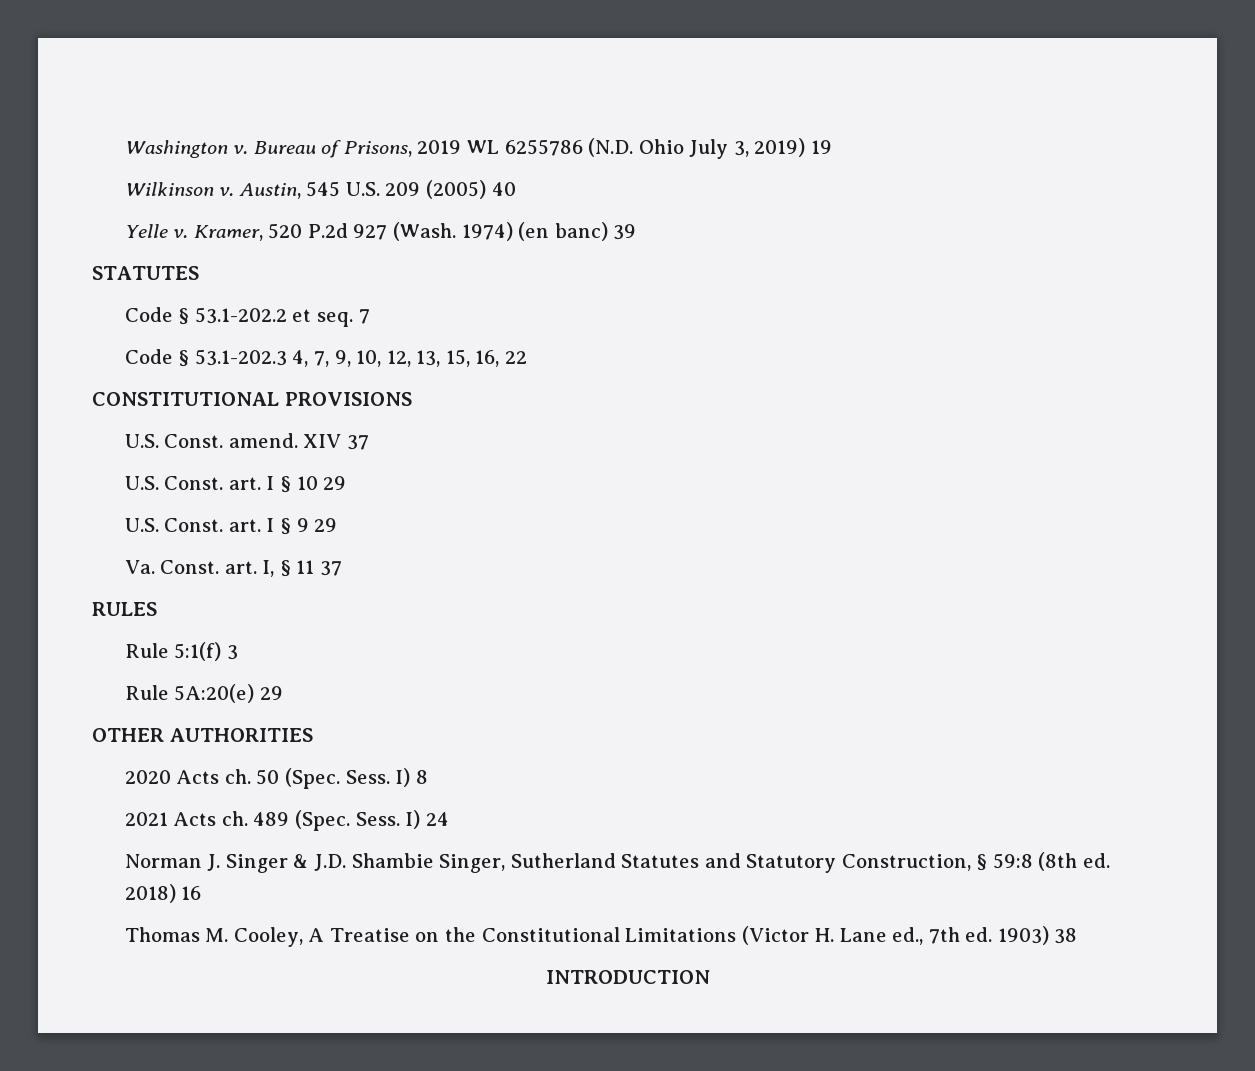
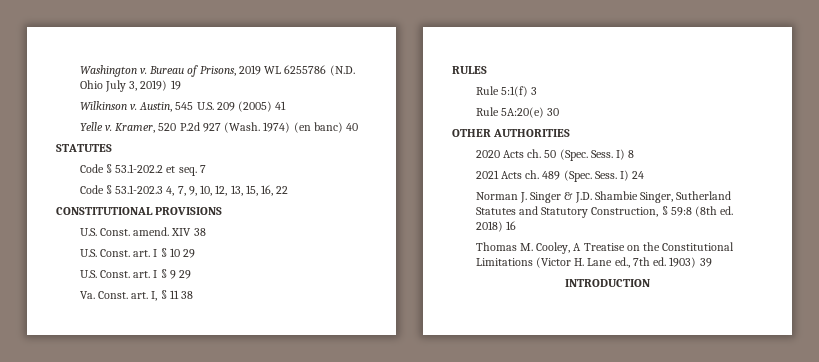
- Austin, 545 U.S. 209 (2005) 40
+ Austin, 545 U.S. 209 (2005) 41
- 1974) (en banc) 39
+ 1974) (en banc) 40
- XIV 37
+ XIV 38
- Va. Const. art. I, § 11 37
+ Va. Const. art. I, § 11 38
- Rule 5A:20(e) 29
+ Rule 5A:20(e) 30
- Thomas M. Cooley, A Treatise on the Constitutional Limitations (Victor H. Lane ed., 7th ed. 1903) 38
+ Thomas M. Cooley, A Treatise on the Constitutional Limitations (Victor H. Lane ed., 7th ed. 1903) 39

